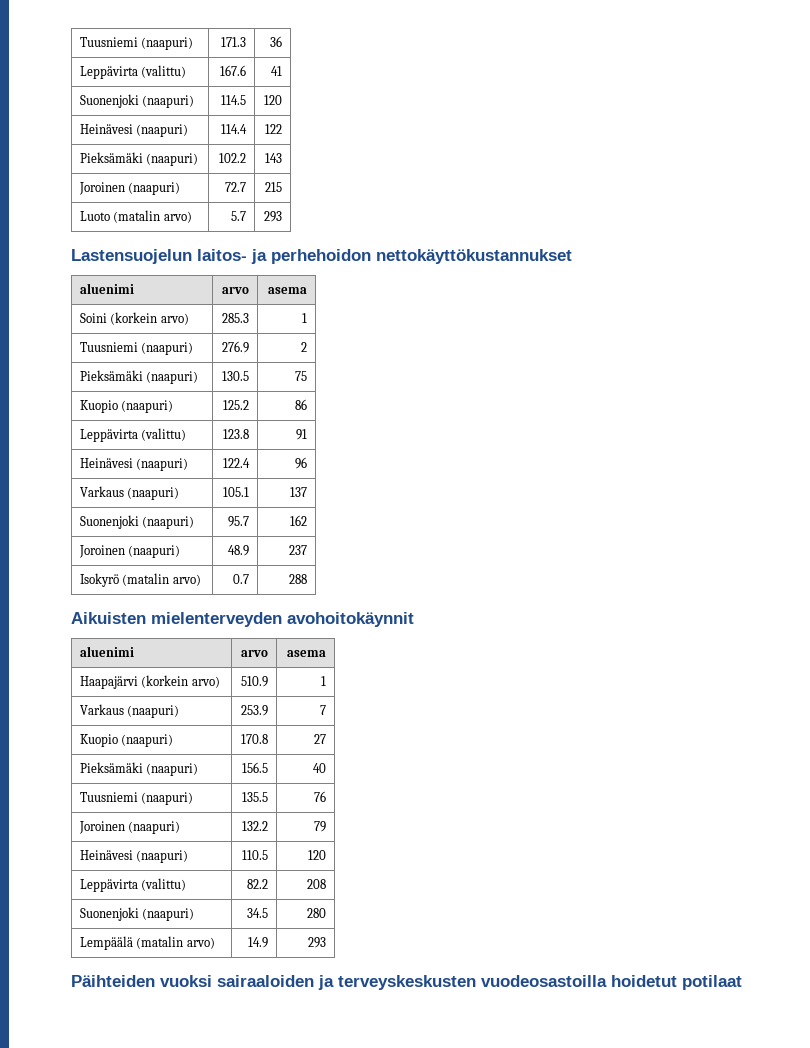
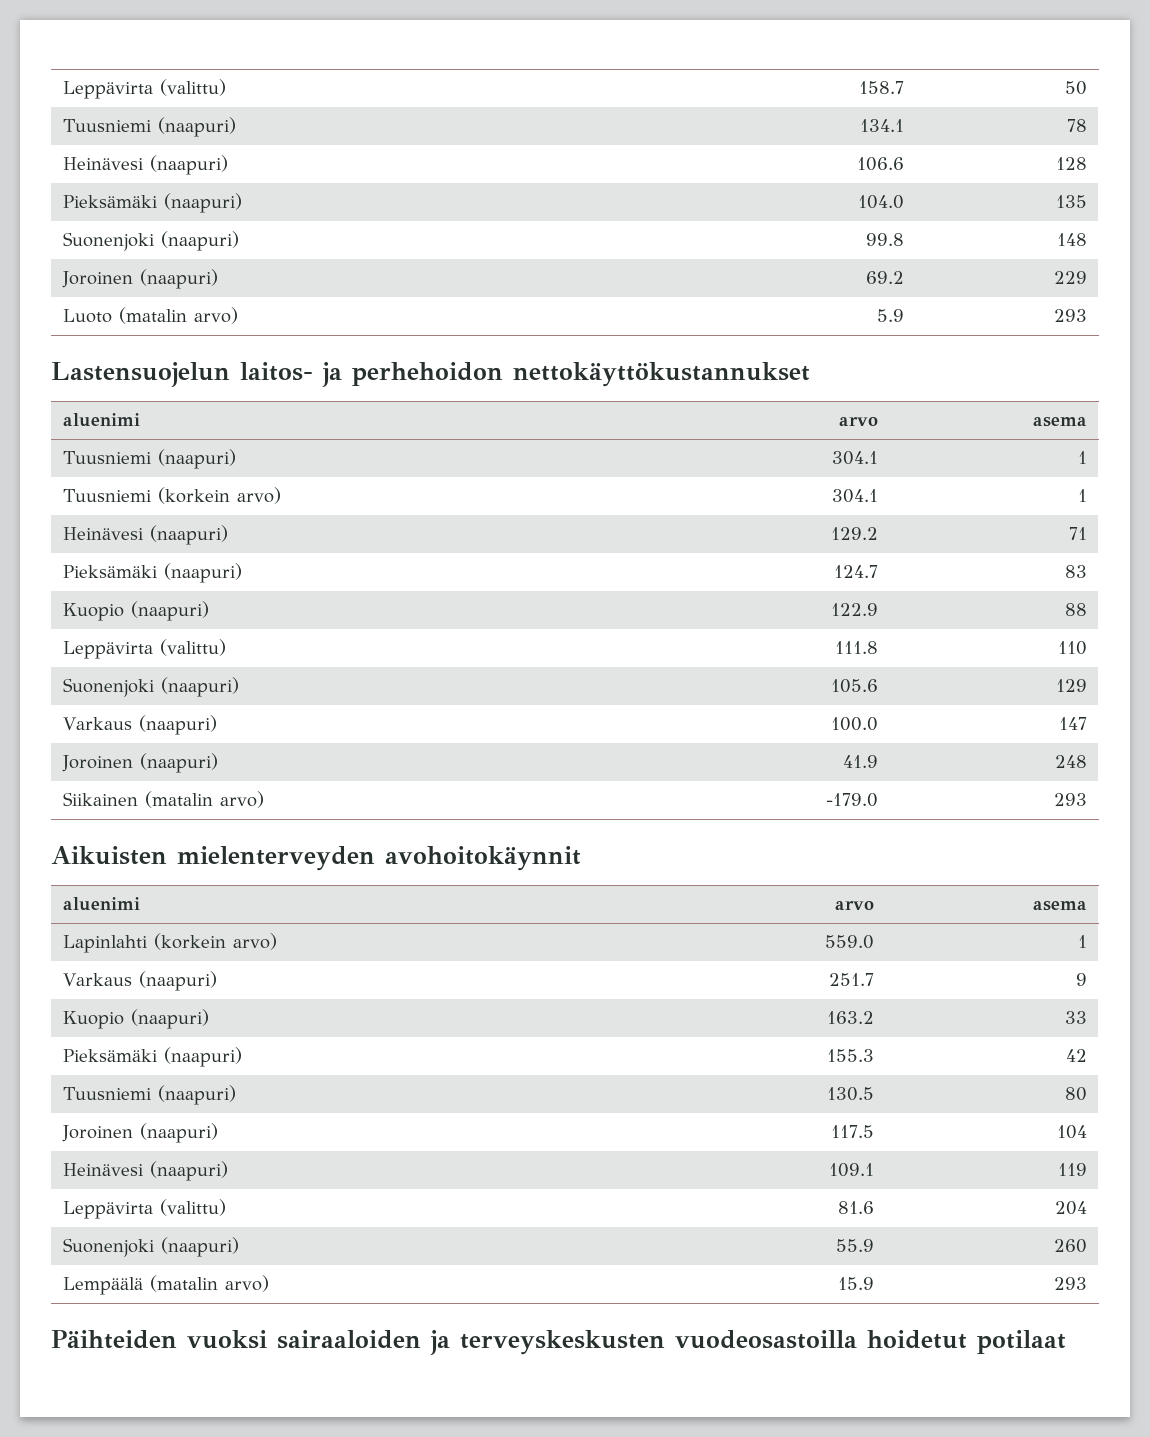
- Tuusniemi (naapuri) | 171.3 | 36
- Leppävirta (valittu) | 167.6 | 41
- Suonenjoki (naapuri) | 114.5 | 120
- Heinävesi (naapuri) | 114.4 | 122
- Pieksämäki (naapuri) | 102.2 | 143
- Joroinen (naapuri) | 72.7 | 215
+ Leppävirta (valittu) | 158.7 | 50
+ Tuusniemi (naapuri) | 134.1 | 78
+ Heinävesi (naapuri) | 106.6 | 128
+ Pieksämäki (naapuri) | 104.0 | 135
+ Suonenjoki (naapuri) | 99.8 | 148
+ Joroinen (naapuri) | 69.2 | 229
- Luoto (matalin arvo) | 5.7 | 293
+ Luoto (matalin arvo) | 5.9 | 293
- Soini (korkein arvo) | 285.3 | 1
- Tuusniemi (naapuri) | 276.9 | 2
- Pieksämäki (naapuri) | 130.5 | 75
- Kuopio (naapuri) | 125.2 | 86
- Leppävirta (valittu) | 123.8 | 91
- Heinävesi (naapuri) | 122.4 | 96
- Varkaus (naapuri) | 105.1 | 137
- Suonenjoki (naapuri) | 95.7 | 162
- Joroinen (naapuri) | 48.9 | 237
- Isokyrö (matalin arvo) | 0.7 | 288
+ Tuusniemi (naapuri) | 304.1 | 1
+ Tuusniemi (korkein arvo) | 304.1 | 1
+ Heinävesi (naapuri) | 129.2 | 71
+ Pieksämäki (naapuri) | 124.7 | 83
+ Kuopio (naapuri) | 122.9 | 88
+ Leppävirta (valittu) | 111.8 | 110
+ Suonenjoki (naapuri) | 105.6 | 129
+ Varkaus (naapuri) | 100.0 | 147
+ Joroinen (naapuri) | 41.9 | 248
+ Siikainen (matalin arvo) | -179.0 | 293
- Haapajärvi (korkein arvo) | 510.9 | 1
+ Lapinlahti (korkein arvo) | 559.0 | 1
- Varkaus (naapuri) | 253.9 | 7
- Kuopio (naapuri) | 170.8 | 27
- Pieksämäki (naapuri) | 156.5 | 40
- Tuusniemi (naapuri) | 135.5 | 76
- Joroinen (naapuri) | 132.2 | 79
- Heinävesi (naapuri) | 110.5 | 120
- Leppävirta (valittu) | 82.2 | 208
- Suonenjoki (naapuri) | 34.5 | 280
+ Varkaus (naapuri) | 251.7 | 9
+ Kuopio (naapuri) | 163.2 | 33
+ Pieksämäki (naapuri) | 155.3 | 42
+ Tuusniemi (naapuri) | 130.5 | 80
+ Joroinen (naapuri) | 117.5 | 104
+ Heinävesi (naapuri) | 109.1 | 119
+ Leppävirta (valittu) | 81.6 | 204
+ Suonenjoki (naapuri) | 55.9 | 260
- Lempäälä (matalin arvo) | 14.9 | 293
+ Lempäälä (matalin arvo) | 15.9 | 293

